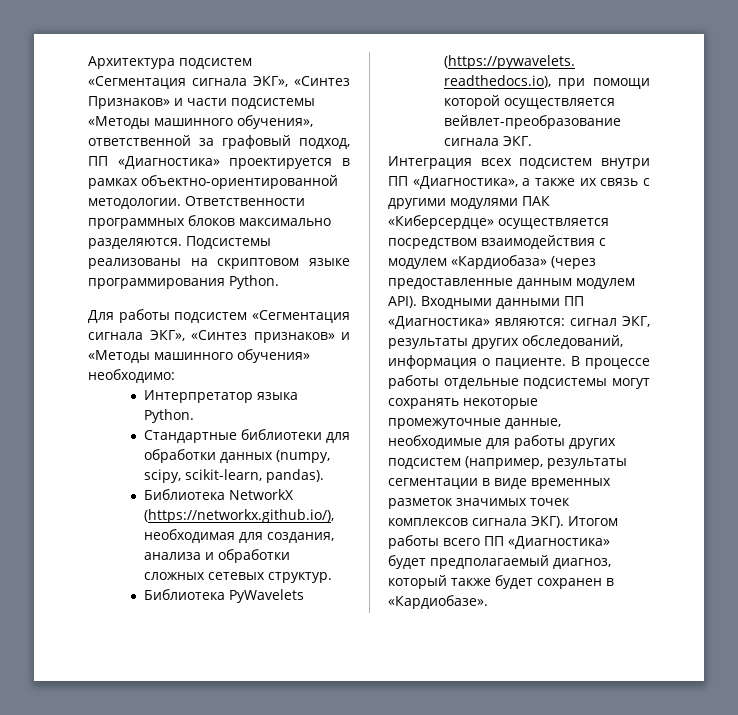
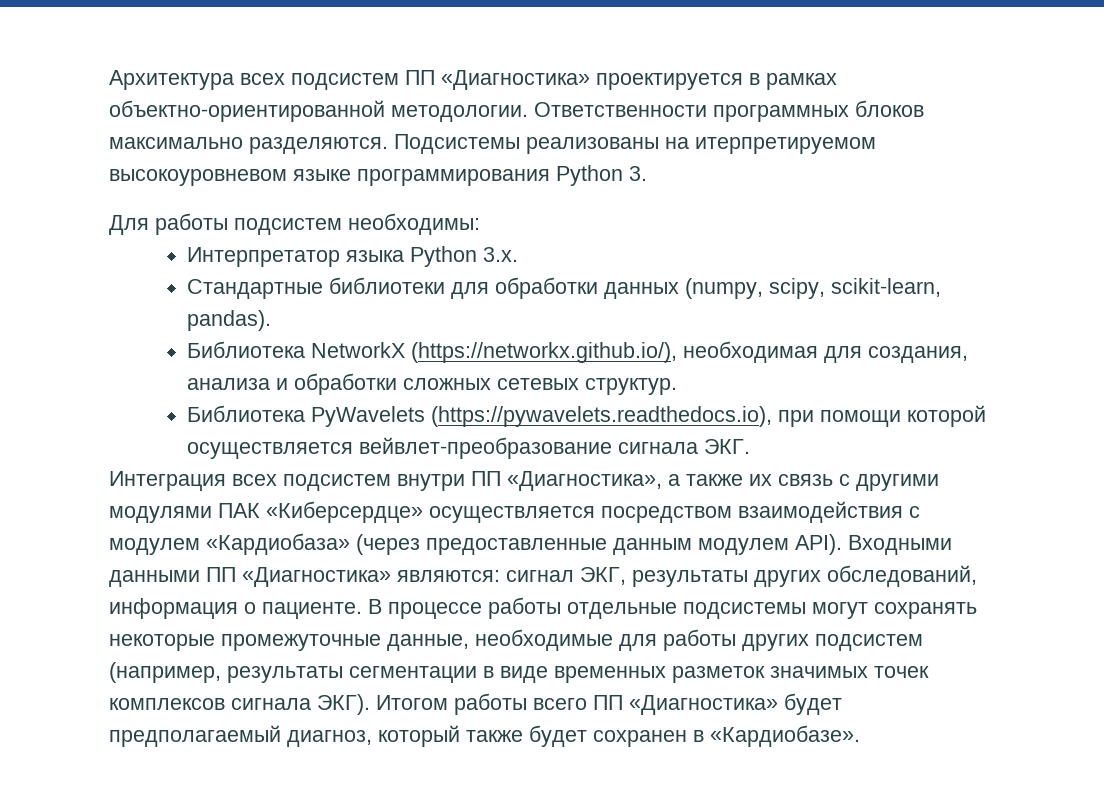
- Архитектура подсистем «Сегментация сигнала ЭКГ», «Синтез Признаков» и части подсистемы «Методы машинного обучения», ответственной за графовый подход, ПП «Диагностика» проектируется в рамках объектно-ориентированной методологии.
+ Архитектура всех подсистем ПП «Диагностика» проектируется в рамках объектно-ориентированной методологии.
- Подсистемы реализованы на скриптовом языке программирования Python.
- Для работы подсистем «Сегментация сигнала ЭКГ», «Синтез признаков» и «Методы машинного обучения» необходимо:
+ Подсистемы реализованы на итерпретируемом высокоуровневом языке программирования Python 3.
+ Для работы подсистем необходимы:
- Интерпретатор языка Python.
+ Интерпретатор языка Python 3.x.

